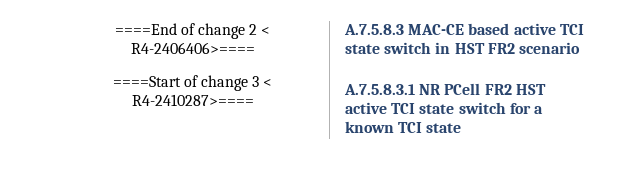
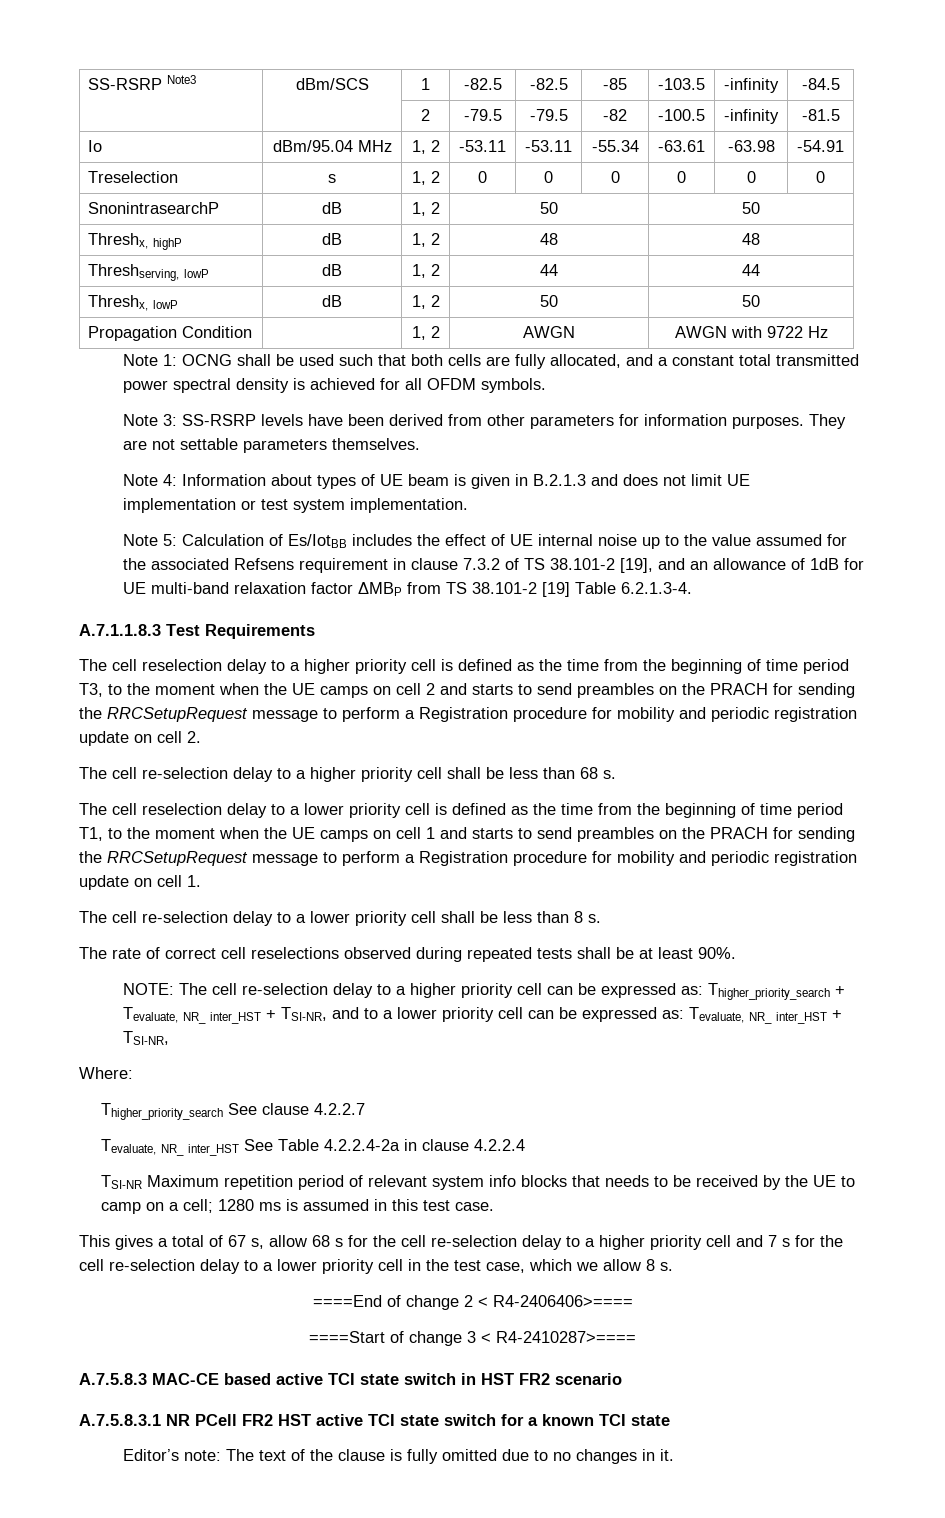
+ SS-RSRP Note3 | dBm/SCS | 1 | -82.5 | -82.5 | -85 | -103.5 | -infinity | -84.5
+ | | 2 | -79.5 | -79.5 | -82 | -100.5 | -infinity | -81.5
+ Io | dBm/95.04 MHz | 1, 2 | -53.11 | -53.11 | -55.34 | -63.61 | -63.98 | -54.91
+ Treselection | s | 1, 2 | 0 | 0 | 0 | 0 | 0 | 0
+ SnonintrasearchP | dB | 1, 2 | 50 | 50
+ Threshx, highP | dB | 1, 2 | 48 | 48
+ Threshserving, lowP | dB | 1, 2 | 44 | 44
+ Threshx, lowP | dB | 1, 2 | 50 | 50
+ Propagation Condition | | 1, 2 | AWGN | AWGN with 9722 Hz
+ Note 1: OCNG shall be used such that both cells are fully allocated, and a constant total transmitted power spectral density is achieved for all OFDM symbols.
+ Note 3: SS-RSRP levels have been derived from other parameters for information purposes. They are not settable parameters themselves.
+ Note 4: Information about types of UE beam is given in B.2.1.3 and does not limit UE implementation or test system implementation.
+ Note 5: Calculation of Es/IotBB includes the effect of UE internal noise up to the value assumed for the associated Refsens requirement in clause 7.3.2 of TS 38.101-2 [19], and an allowance of 1dB for UE multi-band relaxation factor ΔMBP from TS 38.101-2 [19] Table 6.2.1.3-4.
+ A.7.1.1.8.3 Test Requirements
+ The cell reselection delay to a higher priority cell is defined as the time from the beginning of time period T3, to the moment when the UE camps on cell 2 and starts to send preambles on the PRACH for sending the RRCSetupRequest message to perform a Registration procedure for mobility and periodic registration update on cell 2.
+ The cell re-selection delay to a higher priority cell shall be less than 68 s.
+ The cell reselection delay to a lower priority cell is defined as the time from the beginning of time period T1, to the moment when the UE camps on cell 1 and starts to send preambles on the PRACH for sending the RRCSetupRequest message to perform a Registration procedure for mobility and periodic registration update on cell 1.
+ The cell re-selection delay to a lower priority cell shall be less than 8 s.
+ The rate of correct cell reselections observed during repeated tests shall be at least 90%.
+ NOTE: The cell re-selection delay to a higher priority cell can be expressed as: Thigher_priority_search + Tevaluate, NR_ inter_HST + TSI-NR, and to a lower priority cell can be expressed as: Tevaluate, NR_ inter_HST + TSI-NR,
+ Where:
+ Thigher_priority_search See clause 4.2.2.7
+ Tevaluate, NR_ inter_HST See Table 4.2.2.4-2a in clause 4.2.2.4
+ TSI-NR Maximum repetition period of relevant system info blocks that needs to be received by the UE to camp on a cell; 1280 ms is assumed in this test case.
+ This gives a total of 67 s, allow 68 s for the cell re-selection delay to a higher priority cell and 7 s for the cell re-selection delay to a lower priority cell in the test case, which we allow 8 s.
+ Editor’s note: The text of the clause is fully omitted due to no changes in it.

